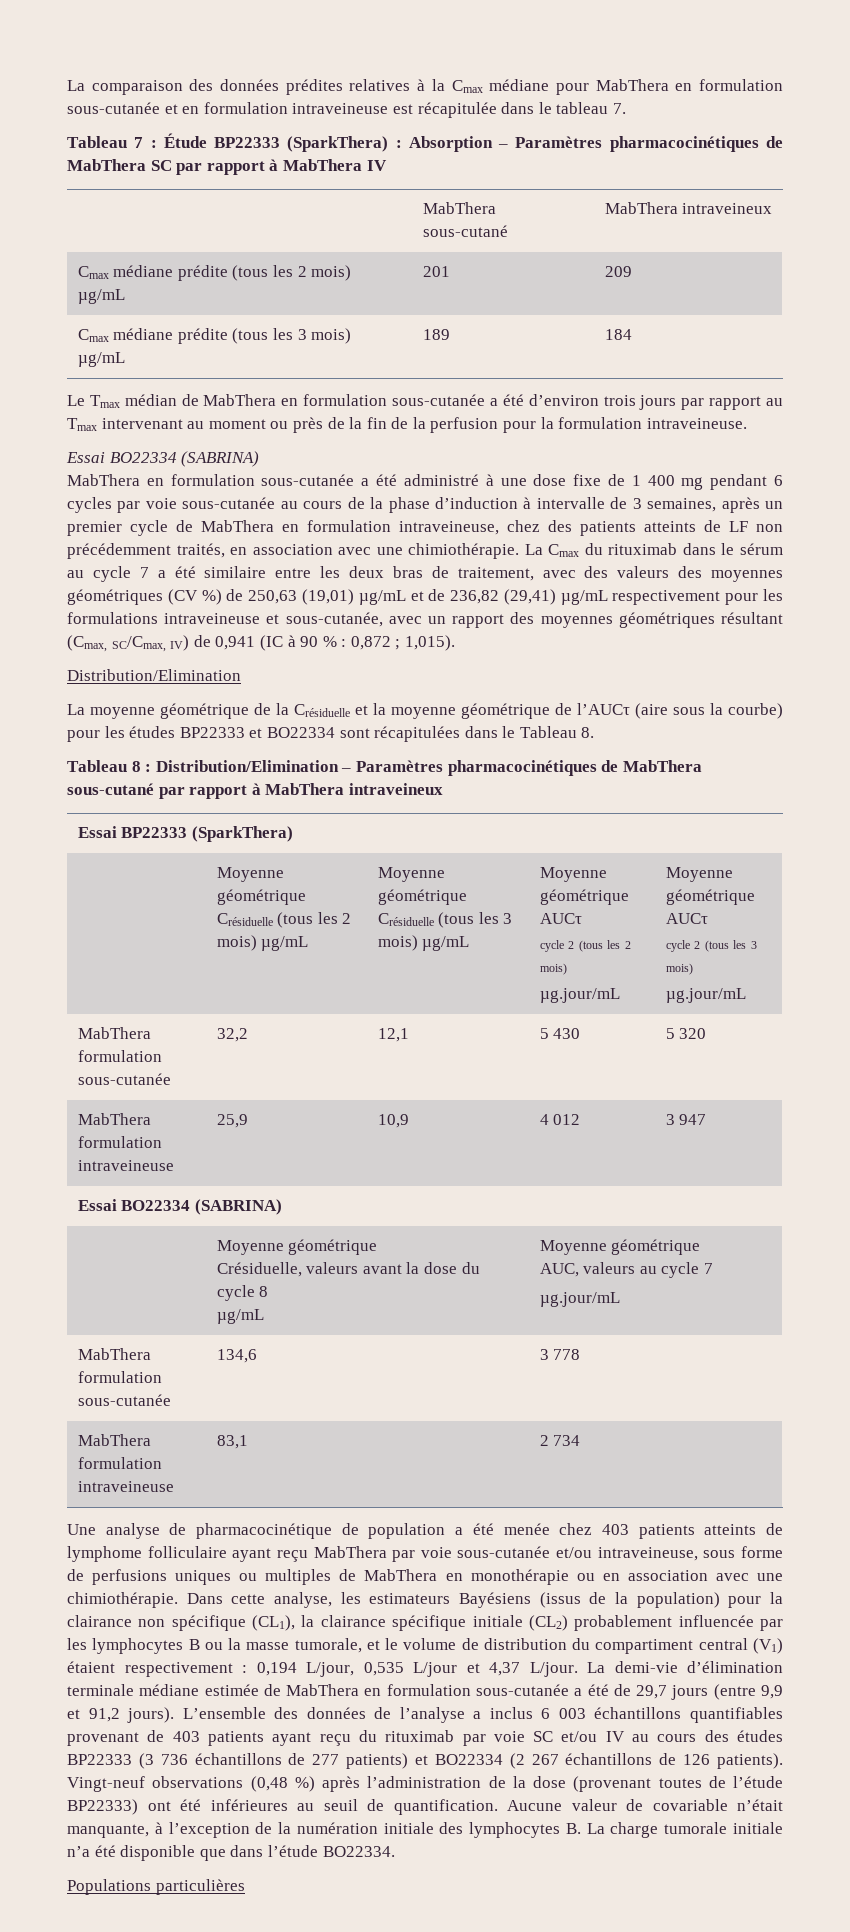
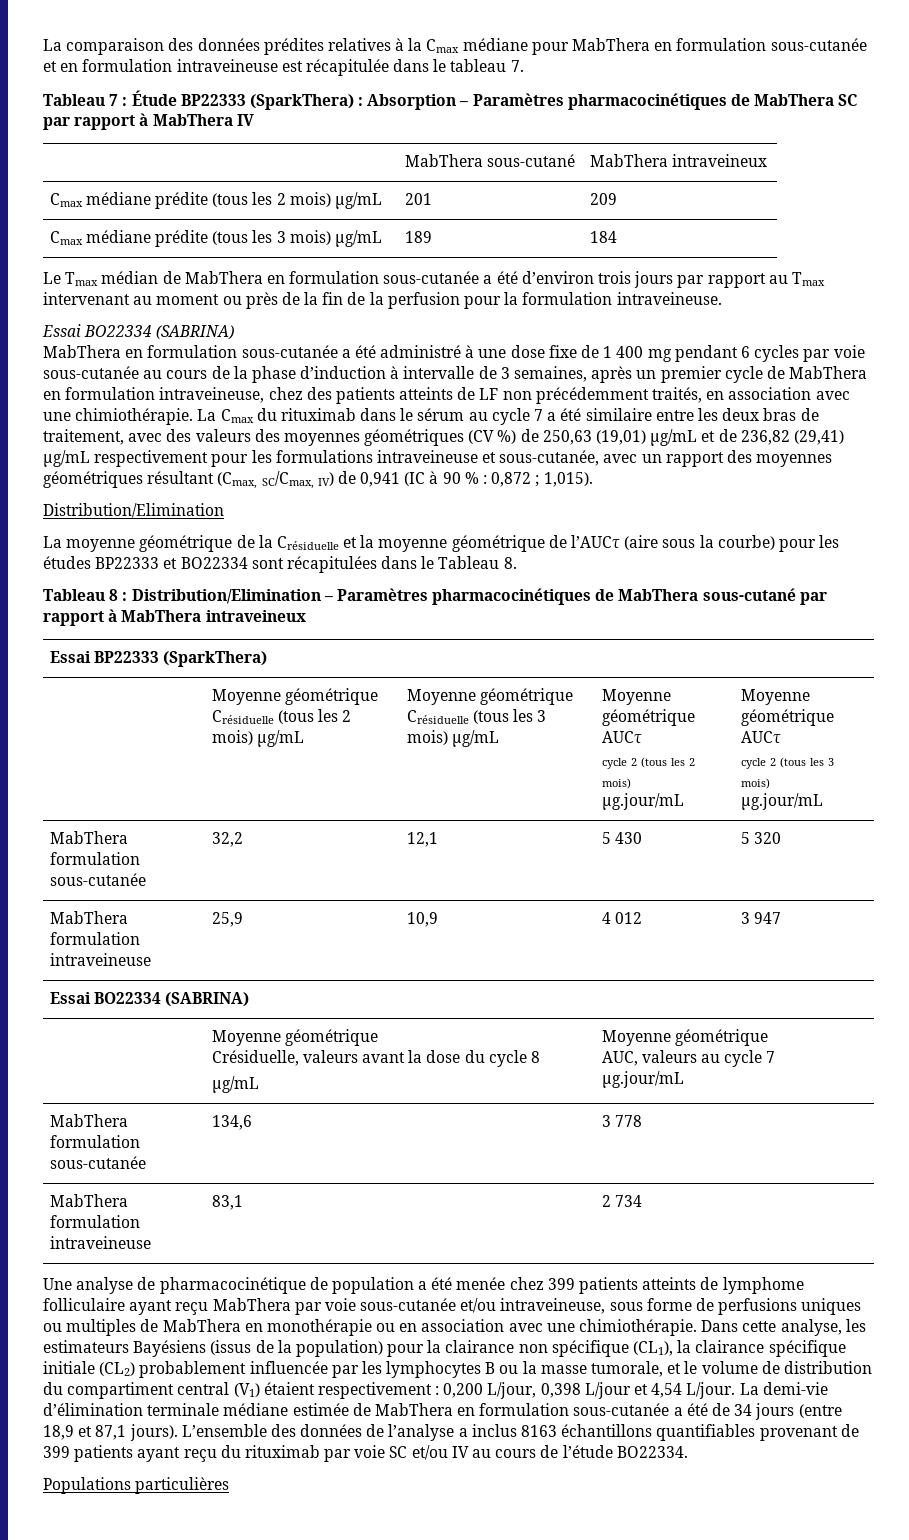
- Une analyse de pharmacocinétique de population a été menée chez 403 patients atteints de lymphome folliculaire ayant reçu MabThera par voie sous-cutanée et/ou intraveineuse, sous forme de perfusions uniques ou multiples de MabThera en monothérapie ou en association avec une chimiothérapie.
+ Une analyse de pharmacocinétique de population a été menée chez 399 patients atteints de lymphome folliculaire ayant reçu MabThera par voie sous-cutanée et/ou intraveineuse, sous forme de perfusions uniques ou multiples de MabThera en monothérapie ou en association avec une chimiothérapie.
- Dans cette analyse, les estimateurs Bayésiens (issus de la population) pour la clairance non spécifique (CL1), la clairance spécifique initiale (CL2) probablement influencée par les lymphocytes B ou la masse tumorale, et le volume de distribution du compartiment central (V1) étaient respectivement : 0,194 L/jour, 0,535 L/jour et 4,37 L/jour.
+ Dans cette analyse, les estimateurs Bayésiens (issus de la population) pour la clairance non spécifique (CL1), la clairance spécifique initiale (CL2) probablement influencée par les lymphocytes B ou la masse tumorale, et le volume de distribution du compartiment central (V1) étaient respectivement : 0,200 L/jour, 0,398 L/jour et 4,54 L/jour.
- La demi-vie d’élimination terminale médiane estimée de MabThera en formulation sous-cutanée a été de 29,7 jours (entre 9,9 et 91,2 jours).
+ La demi-vie d’élimination terminale médiane estimée de MabThera en formulation sous-cutanée a été de 34 jours (entre 18,9 et 87,1 jours).
- L’ensemble des données de l’analyse a inclus 6 003 échantillons quantifiables provenant de 403 patients ayant reçu du rituximab par voie SC et/ou IV au cours des études BP22333 (3 736 échantillons de 277 patients) et BO22334 (2 267 échantillons de 126 patients). Vingt-neuf observations (0,48 %) après l’administration de la dose (provenant toutes de l’étude BP22333) ont été inférieures au seuil de quantification. Aucune valeur de covariable n’était manquante, à l’exception de la numération initiale des lymphocytes B. La charge tumorale initiale n’a été disponible que dans l’étude BO22334.
+ L’ensemble des données de l’analyse a inclus 8163 échantillons quantifiables provenant de 399 patients ayant reçu du rituximab par voie SC et/ou IV au cours de l’étude BO22334.

